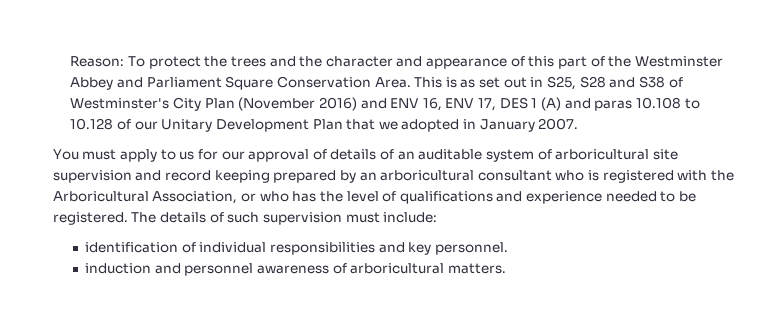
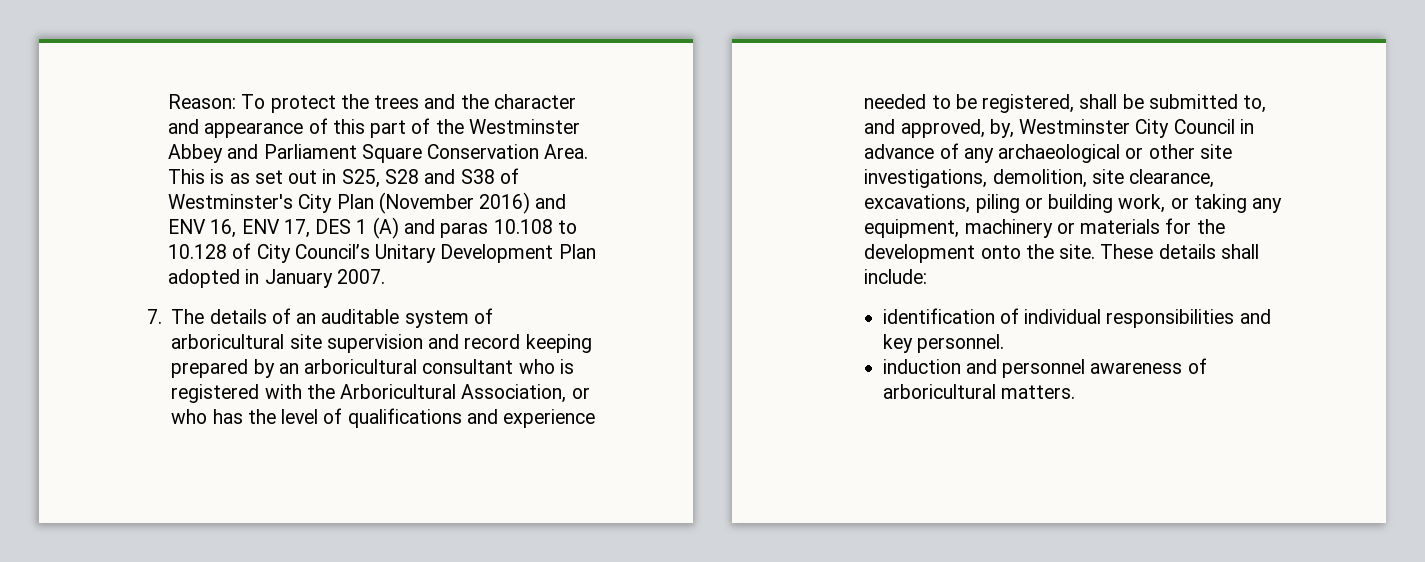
- This is as set out in S25, S28 and S38 of Westminster's City Plan (November 2016) and ENV 16, ENV 17, DES 1 (A) and paras 10.108 to 10.128 of our Unitary Development Plan that we adopted in January 2007.
+ This is as set out in S25, S28 and S38 of Westminster's City Plan (November 2016) and ENV 16, ENV 17, DES 1 (A) and paras 10.108 to 10.128 of City Council’s Unitary Development Plan adopted in January 2007.
- You must apply to us for our approval of details of an auditable system of arboricultural site supervision and record keeping prepared by an arboricultural consultant who is registered with the Arboricultural Association, or who has the level of qualifications and experience needed to be registered. The details of such supervision must include:
+ 7. The details of an auditable system of arboricultural site supervision and record keeping prepared by an arboricultural consultant who is registered with the Arboricultural Association, or who has the level of qualifications and experience needed to be registered, shall be submitted to, and approved, by, Westminster City Council in advance of any archaeological or other site investigations, demolition, site clearance, excavations, piling or building work, or taking any equipment, machinery or materials for the development onto the site. These details shall include:

